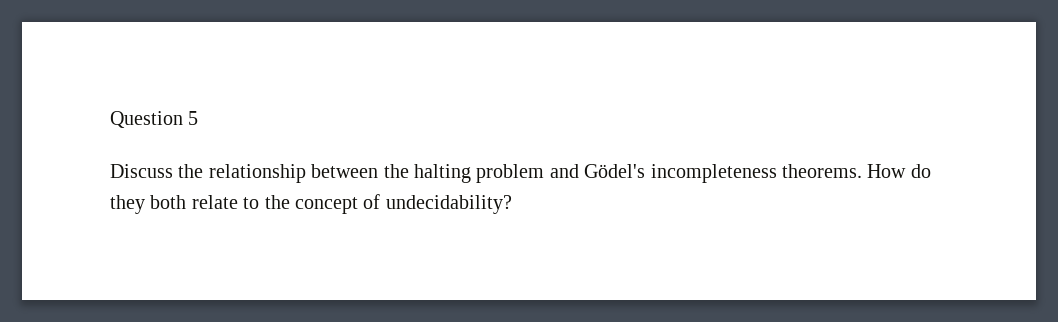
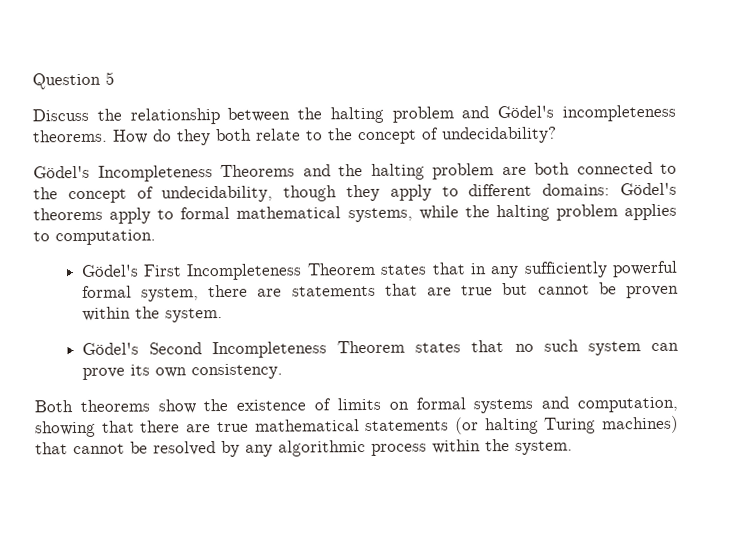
+ Gödel's Incompleteness Theorems and the halting problem are both connected to the concept of undecidability, though they apply to different domains: Gödel's theorems apply to formal mathematical systems, while the halting problem applies to computation.
+ Gödel's First Incompleteness Theorem states that in any sufficiently powerful formal system, there are statements that are true but cannot be proven within the system.
+ Gödel's Second Incompleteness Theorem states that no such system can prove its own consistency.
+ Both theorems show the existence of limits on formal systems and computation, showing that there are true mathematical statements (or halting Turing machines) that cannot be resolved by any algorithmic process within the system.

